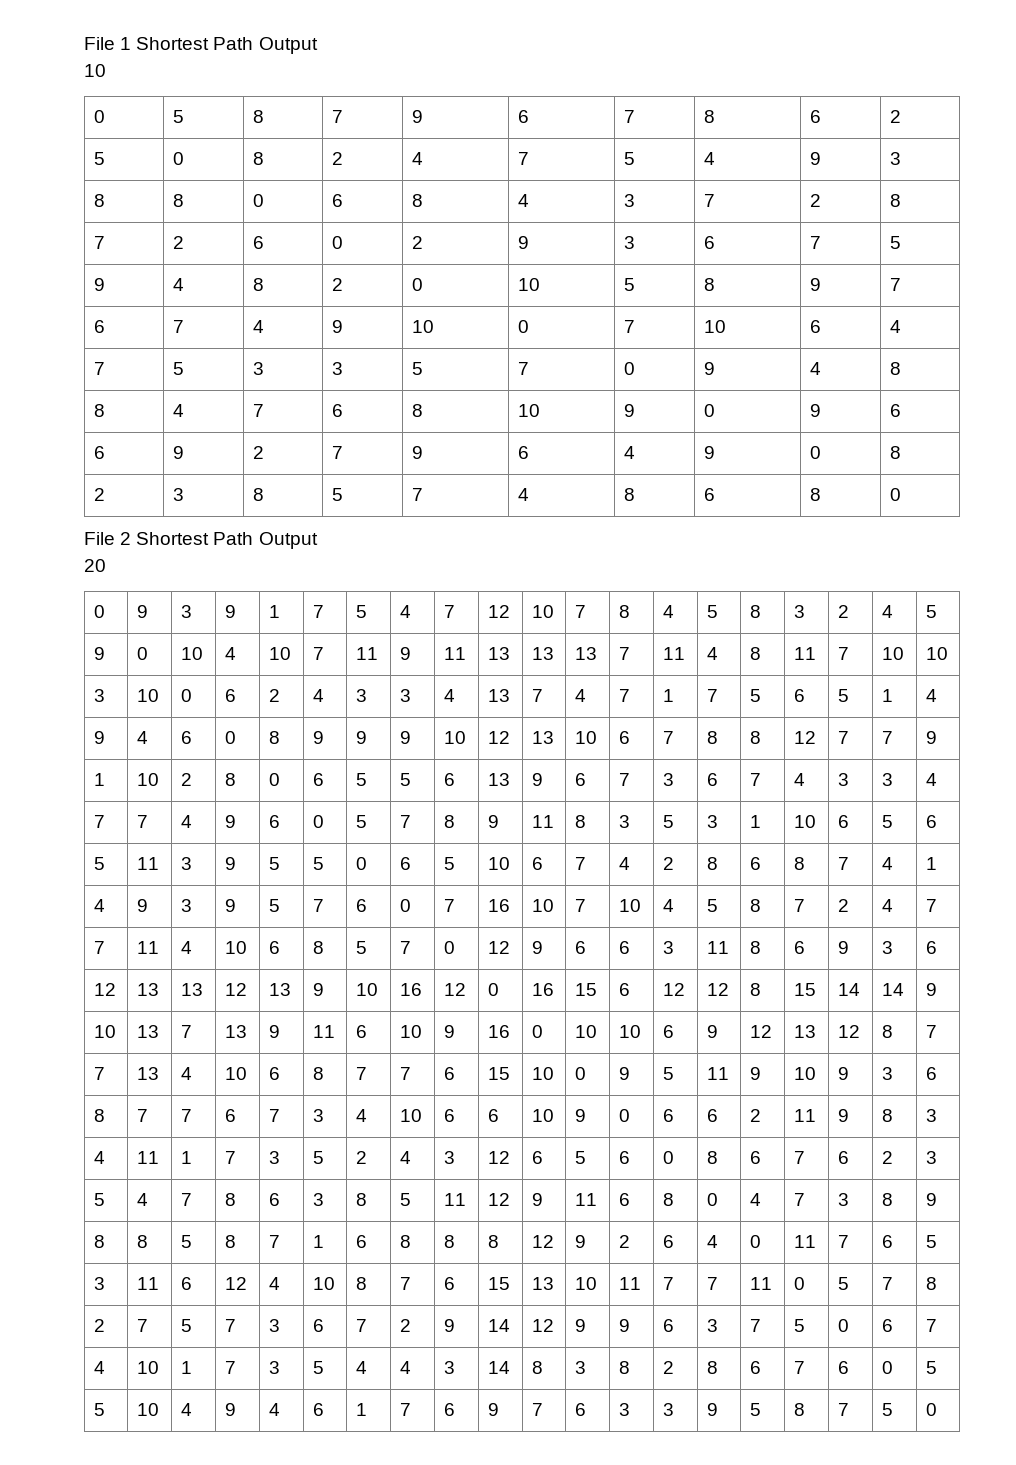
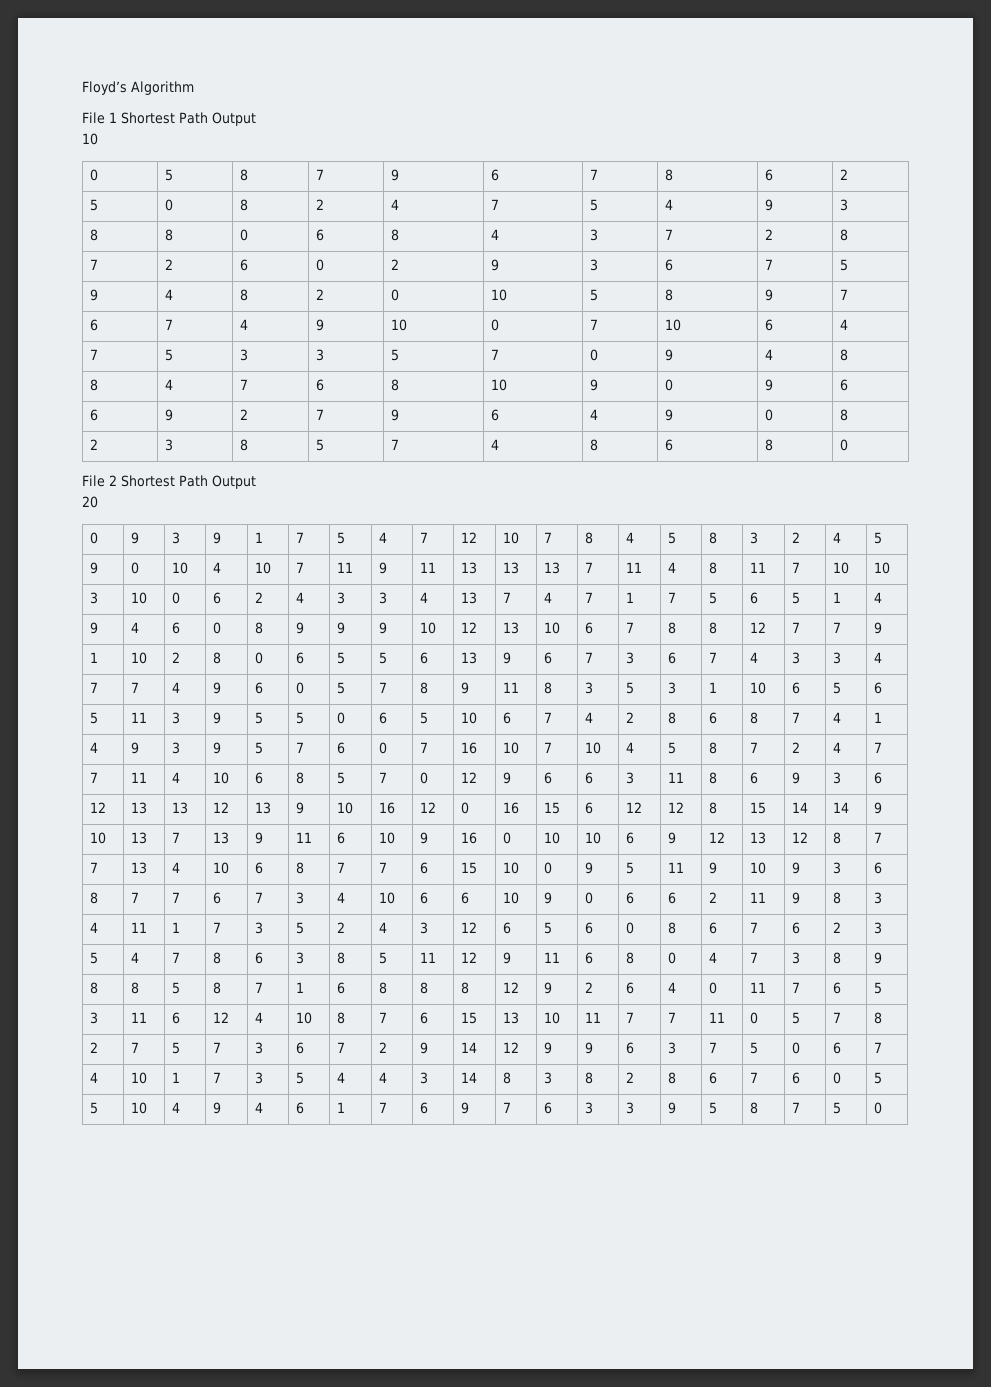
+ Floyd’s Algorithm

